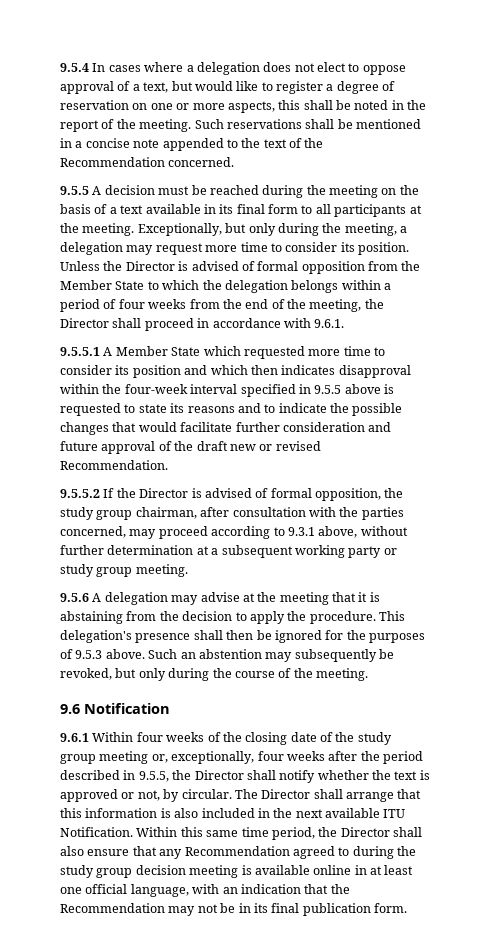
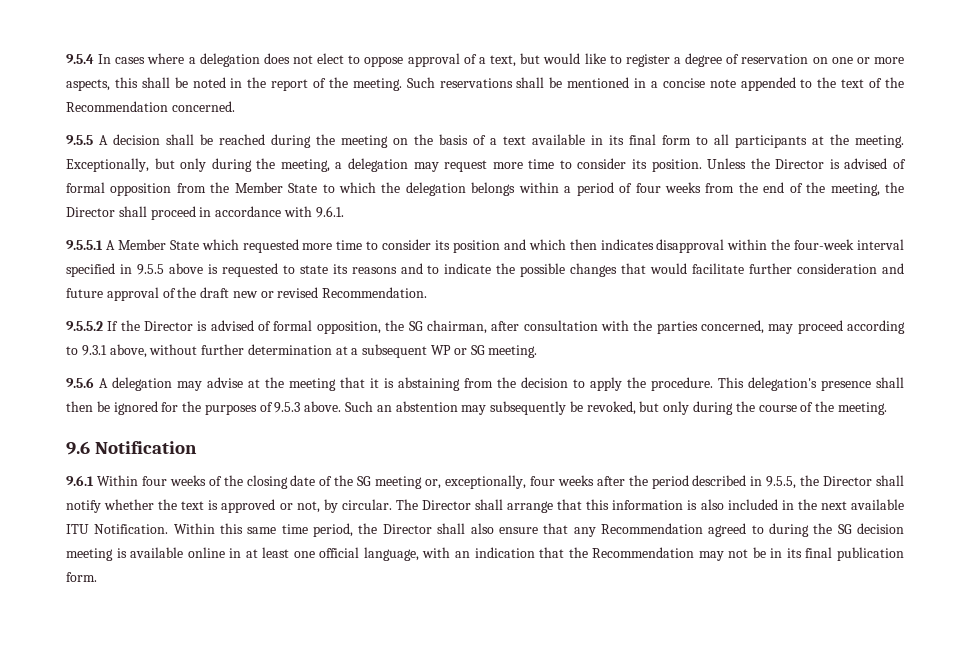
- 9.5.5 A decision must be reached during the meeting on the basis of a text available in its final form to all participants at the meeting.
+ 9.5.5 A decision shall be reached during the meeting on the basis of a text available in its final form to all participants at the meeting.
- 9.5.5.2 If the Director is advised of formal opposition, the study group chairman, after consultation with the parties concerned, may proceed according to 9.3.1 above, without further determination at a subsequent working party or study group meeting.
+ 9.5.5.2 If the Director is advised of formal opposition, the SG chairman, after consultation with the parties concerned, may proceed according to 9.3.1 above, without further determination at a subsequent WP or SG meeting.
- 9.6.1 Within four weeks of the closing date of the study group meeting or, exceptionally, four weeks after the period described in 9.5.5, the Director shall notify whether the text is approved or not, by circular.
+ 9.6.1 Within four weeks of the closing date of the SG meeting or, exceptionally, four weeks after the period described in 9.5.5, the Director shall notify whether the text is approved or not, by circular.
- Within this same time period, the Director shall also ensure that any Recommendation agreed to during the study group decision meeting is available online in at least one official language, with an indication that the Recommendation may not be in its final publication form.
+ Within this same time period, the Director shall also ensure that any Recommendation agreed to during the SG decision meeting is available online in at least one official language, with an indication that the Recommendation may not be in its final publication form.

